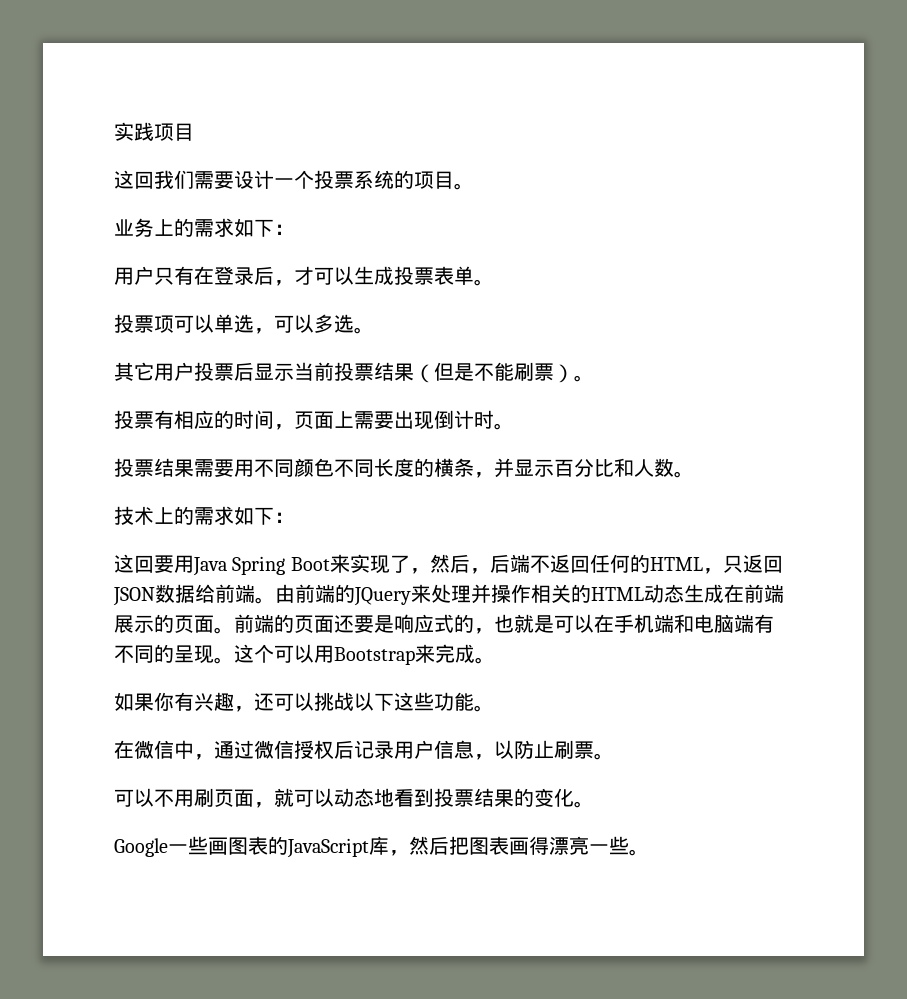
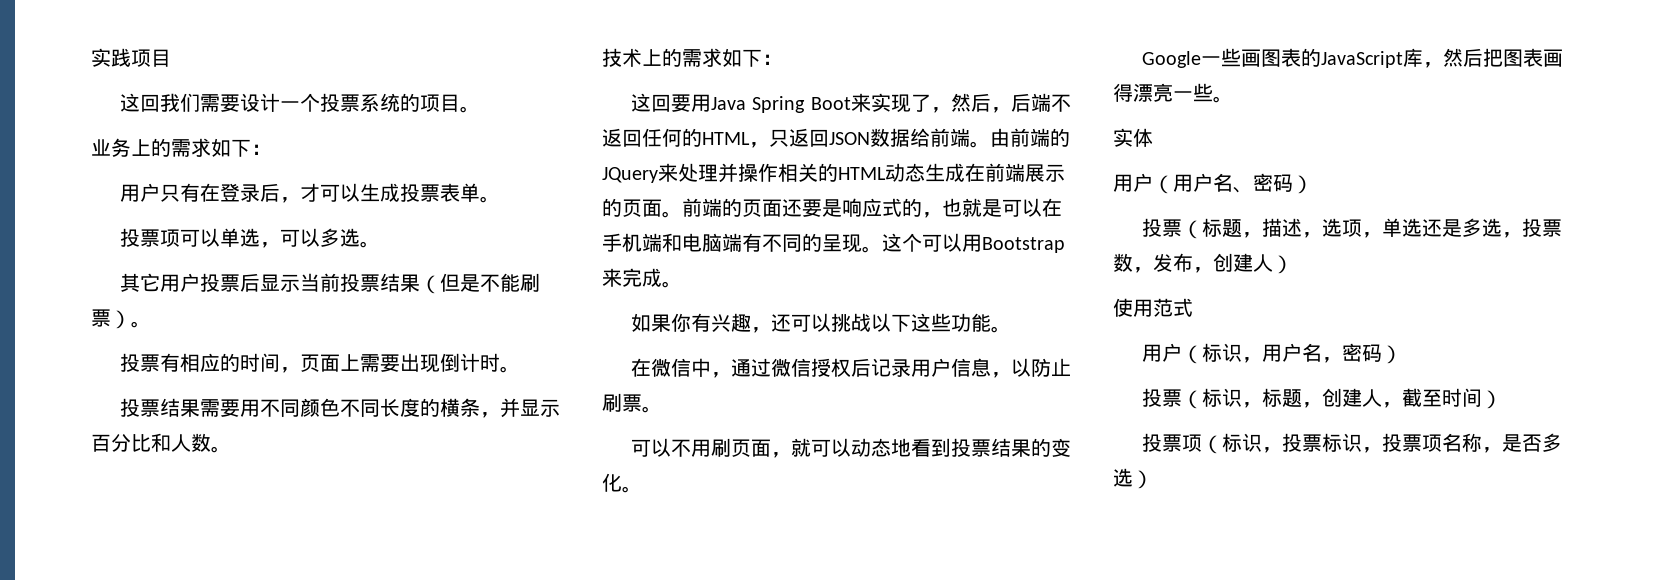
+ 实体
+ 用户（用户名、密码）
+ 投票（标题，描述，选项，单选还是多选，投票数，发布，创建人）
+ 使用范式
+ 用户（标识，用户名，密码）
+ 投票（标识，标题，创建人，截至时间）
+ 投票项（标识，投票标识，投票项名称，是否多选）

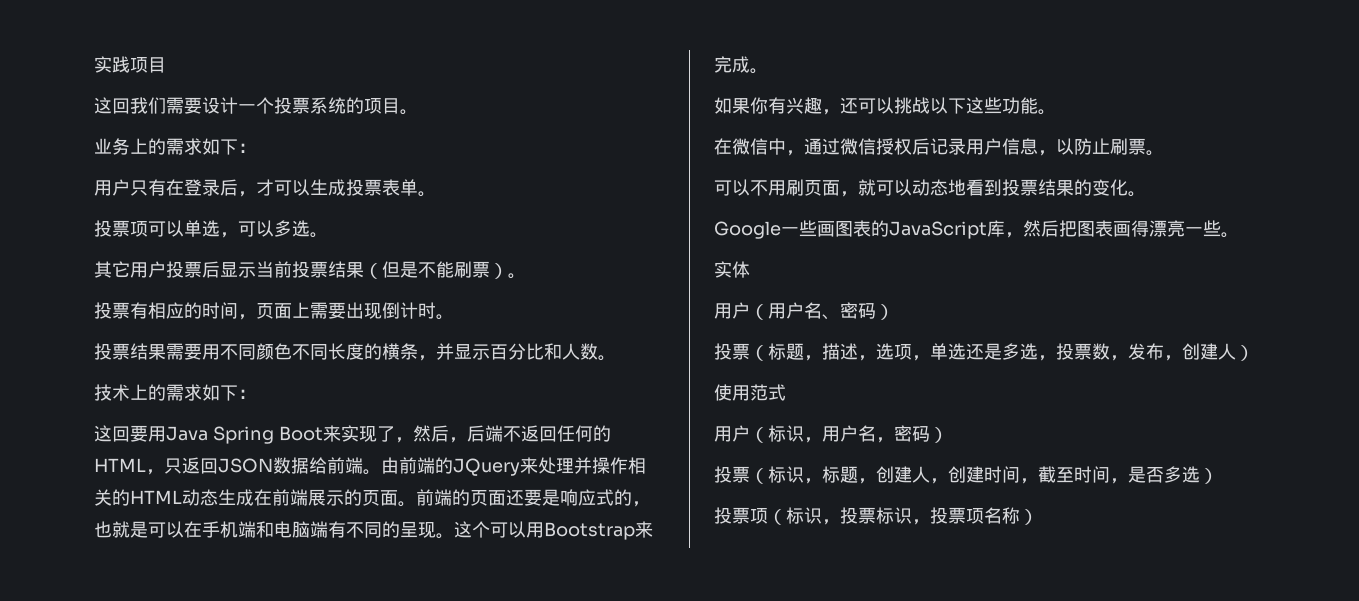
- 投票（标识，标题，创建人，截至时间）
+ 投票（标识，标题，创建人，创建时间，截至时间，是否多选）
- 投票项（标识，投票标识，投票项名称，是否多选）
+ 投票项（标识，投票标识，投票项名称）

